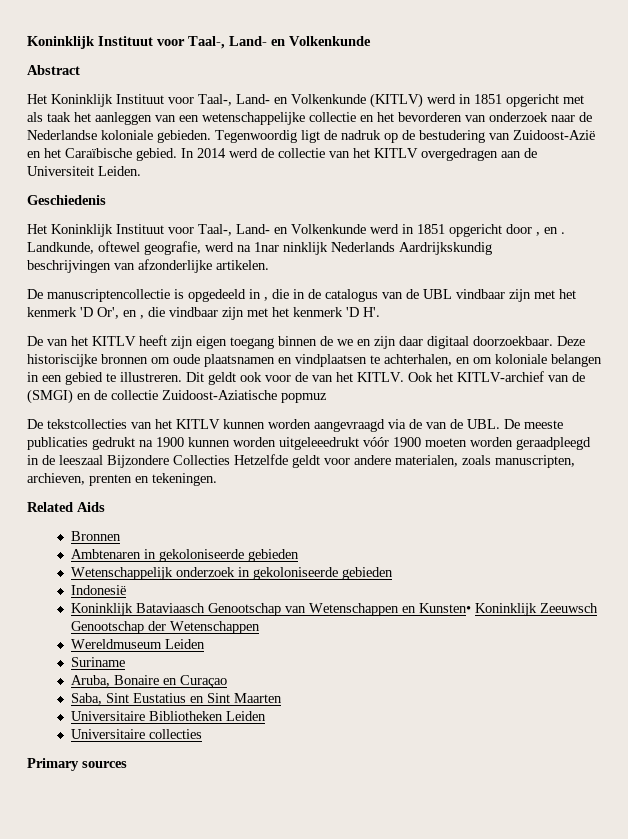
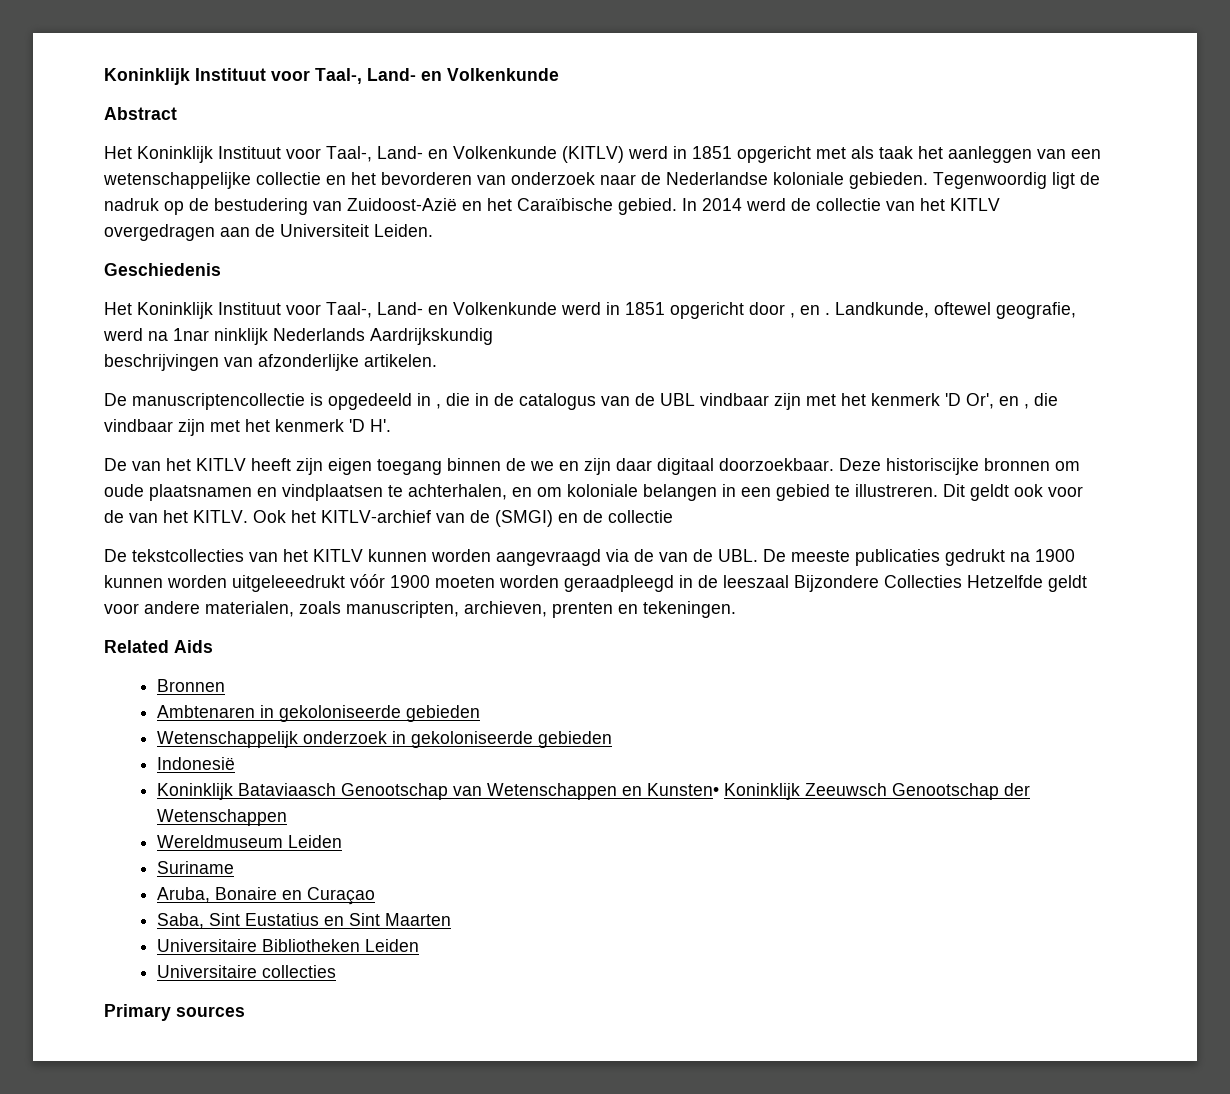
- Ook het KITLV-archief van de (SMGI) en de collectie Zuidoost-Aziatische popmuz
+ Ook het KITLV-archief van de (SMGI) en de collectie

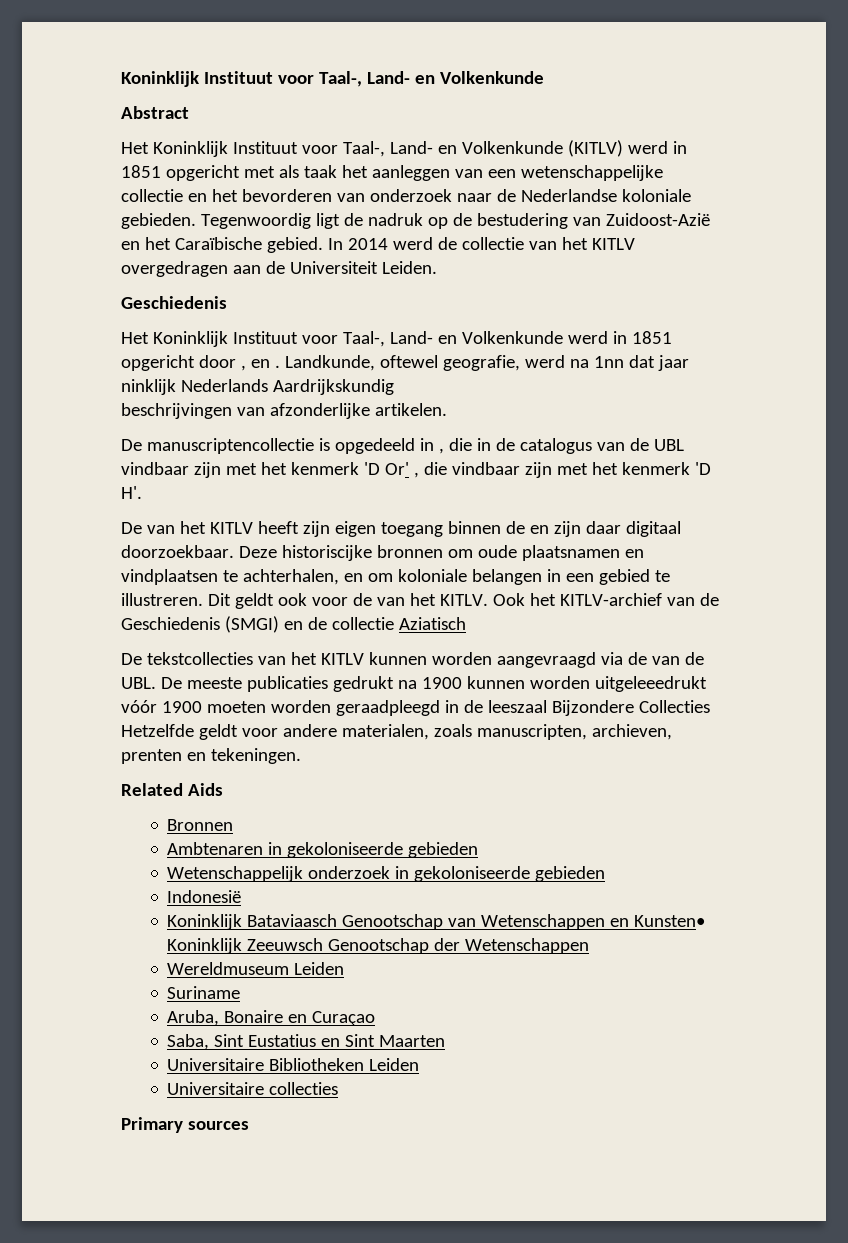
- Landkunde, oftewel geografie, werd na 1nar ninklijk Nederlands Aardrijkskundig
+ Landkunde, oftewel geografie, werd na 1nn dat jaar ninklijk Nederlands Aardrijkskundig
- De manuscriptencollectie is opgedeeld in , die in de catalogus van de UBL vindbaar zijn met het kenmerk 'D Or', en , die vindbaar zijn met het kenmerk 'D H'.
+ De manuscriptencollectie is opgedeeld in , die in de catalogus van de UBL vindbaar zijn met het kenmerk 'D Or' , die vindbaar zijn met het kenmerk 'D H'.
- De van het KITLV heeft zijn eigen toegang binnen de we en zijn daar digitaal doorzoekbaar.
+ De van het KITLV heeft zijn eigen toegang binnen de en zijn daar digitaal doorzoekbaar.
- Ook het KITLV-archief van de (SMGI) en de collectie
+ Ook het KITLV-archief van de Geschiedenis (SMGI) en de collectie Aziatisch

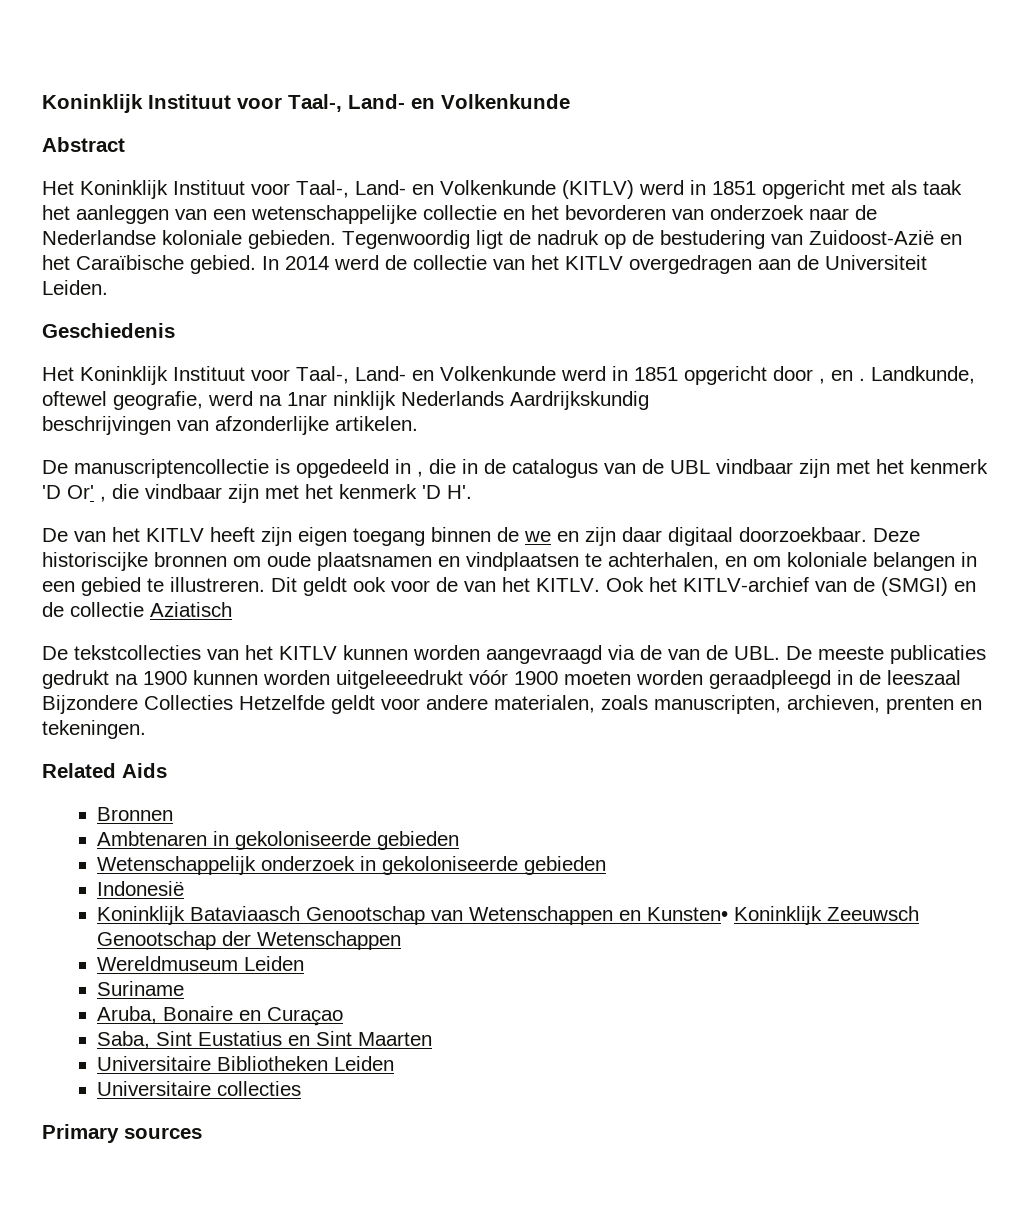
- Landkunde, oftewel geografie, werd na 1nn dat jaar ninklijk Nederlands Aardrijkskundig
+ Landkunde, oftewel geografie, werd na 1nar ninklijk Nederlands Aardrijkskundig
- De van het KITLV heeft zijn eigen toegang binnen de en zijn daar digitaal doorzoekbaar.
+ De van het KITLV heeft zijn eigen toegang binnen de we en zijn daar digitaal doorzoekbaar.
- Ook het KITLV-archief van de Geschiedenis (SMGI) en de collectie Aziatisch
+ Ook het KITLV-archief van de (SMGI) en de collectie Aziatisch

